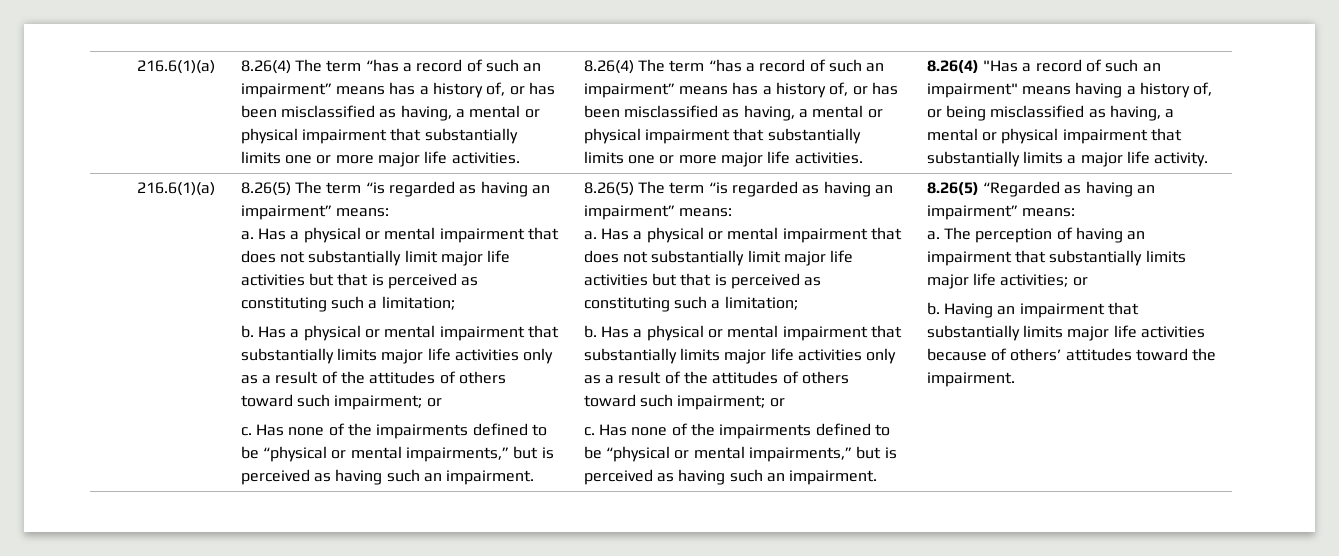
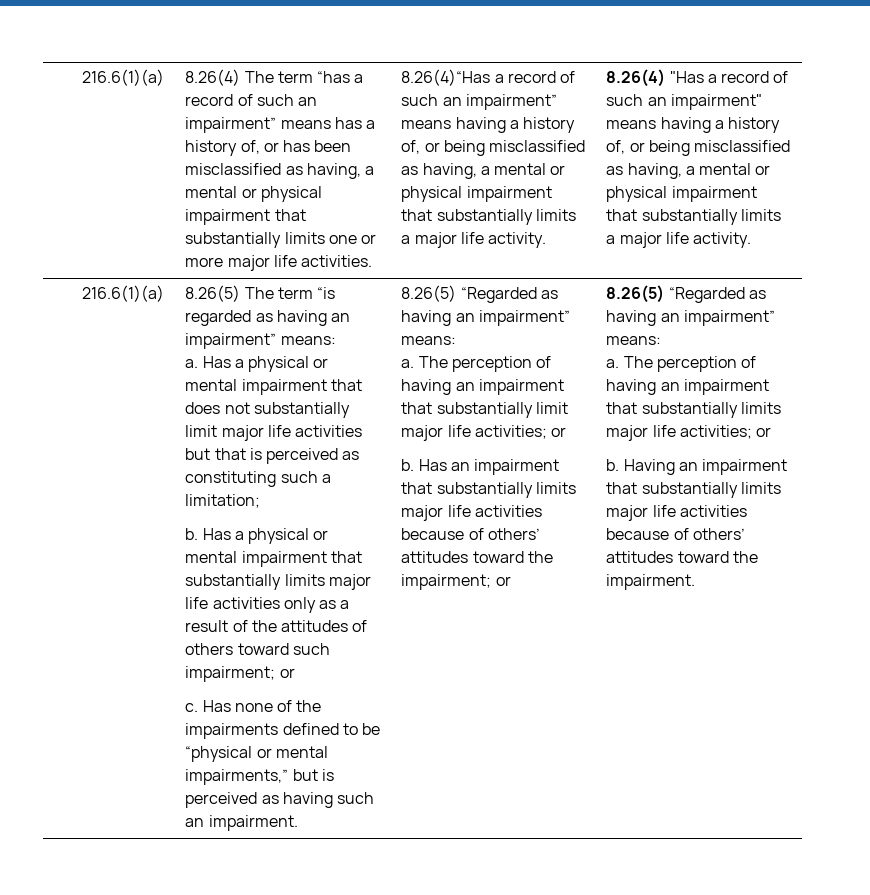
- 8.26(4) The term “has a record of such an impairment” means has a history of, or has been misclassified as having, a mental or physical impairment that substantially limits one or more major life activities. | 8.26(4) The term “has a record of such an impairment” means has a history of, or has been misclassified as having, a mental or physical impairment that substantially limits one or more major life activities.
+ 8.26(4) The term “has a record of such an impairment” means has a history of, or has been misclassified as having, a mental or physical impairment that substantially limits one or more major life activities. | 8.26(4)“Has a record of such an impairment” means having a history of, or being misclassified as having, a mental or physical impairment that substantially limits a major life activity.
- Has none of the impairments defined to be “physical or mental impairments,” but is perceived as having such an impairment. | 8.26(5) The term “is regarded as having an impairment” means:
- a. Has a physical or mental impairment that does not substantially limit major life activities but that is perceived as constituting such a limitation;
- b. Has a physical or mental impairment that substantially limits major life activities only as a result of the attitudes of others toward such impairment; or
- c. Has none of the impairments defined to be “physical or mental impairments,” but is perceived as having such an impairment.
+ Has none of the impairments defined to be “physical or mental impairments,” but is perceived as having such an impairment. | 8.26(5) “Regarded as having an impairment” means:
+ a. The perception of having an impairment that substantially limit major life activities; or
+ b. Has an impairment that substantially limits major life activities because of others’ attitudes toward the impairment; or

